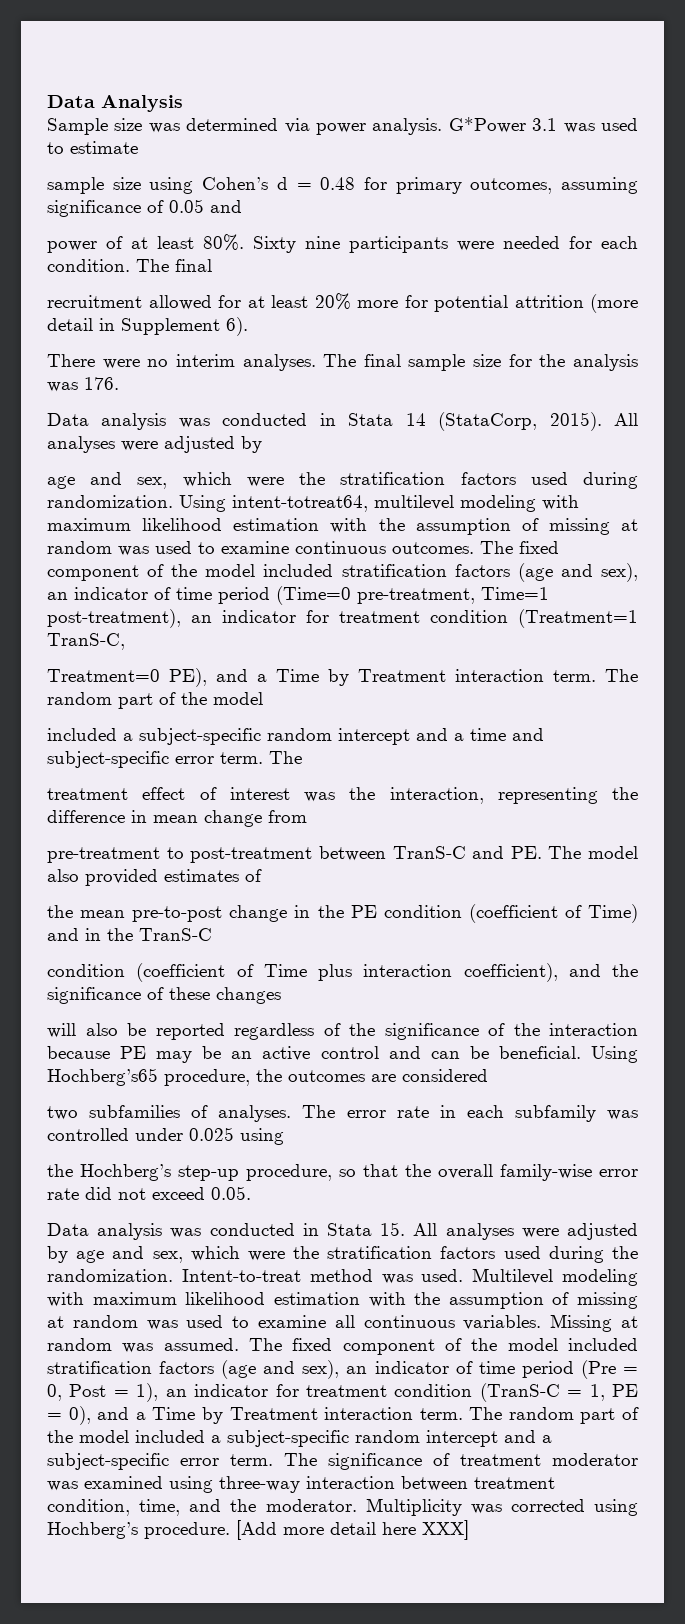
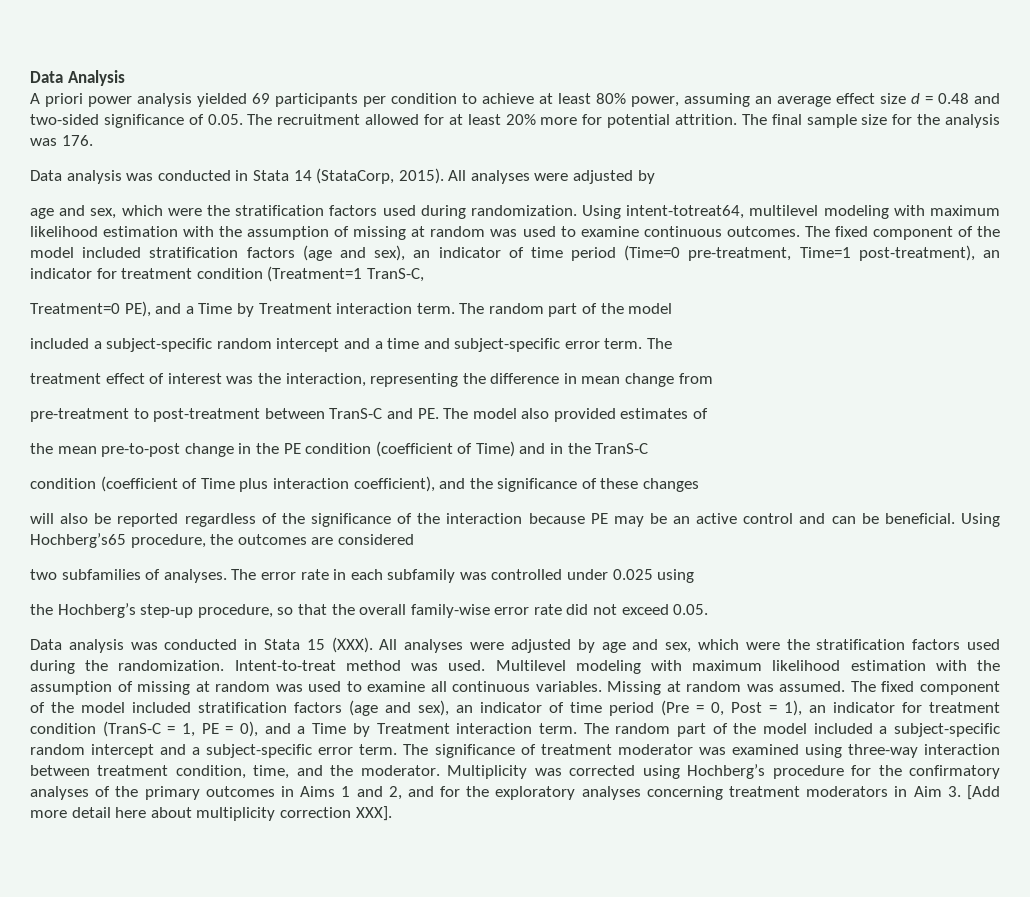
- Sample size was determined via power analysis. G*Power 3.1 was used to estimate
- sample size using Cohen’s d = 0.48 for primary outcomes, assuming significance of 0.05 and
- power of at least 80%. Sixty nine participants were needed for each condition. The final
- recruitment allowed for at least 20% more for potential attrition (more detail in Supplement 6).
- There were no interim analyses.
+ A priori power analysis yielded 69 participants per condition to achieve at least 80% power, assuming an average effect size d = 0.48 and two-sided significance of 0.05. The recruitment allowed for at least 20% more for potential attrition.
- Data analysis was conducted in Stata 15. All analyses were adjusted by age and sex, which were the stratification factors used during the randomization.
+ Data analysis was conducted in Stata 15 (XXX). All analyses were adjusted by age and sex, which were the stratification factors used during the randomization.
- Multiplicity was corrected using Hochberg’s procedure. [Add more detail here XXX]
+ Multiplicity was corrected using Hochberg’s procedure for the confirmatory analyses of the primary outcomes in Aims 1 and 2, and for the exploratory analyses concerning treatment moderators in Aim 3. [Add more detail here about multiplicity correction XXX].

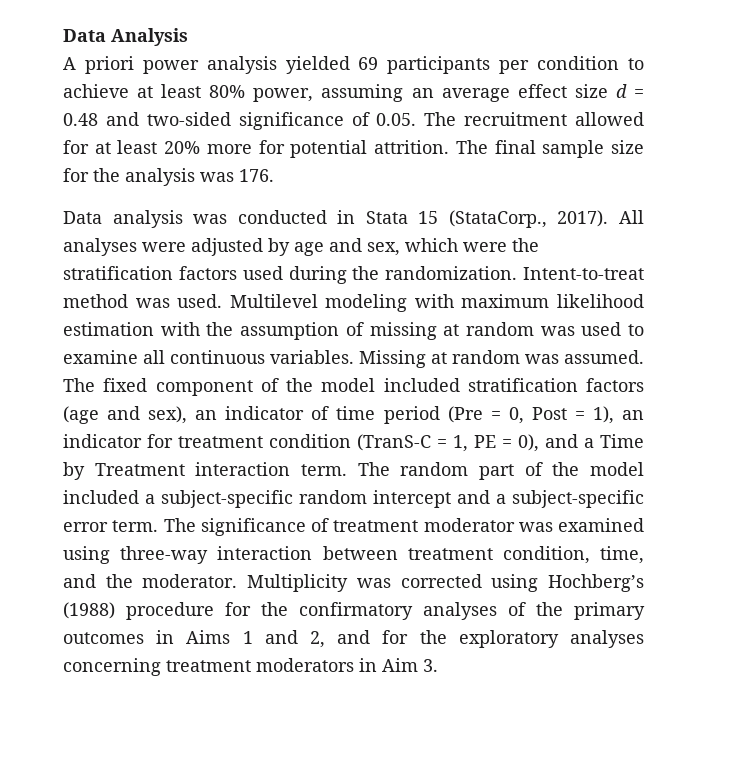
- Data analysis was conducted in Stata 14 (StataCorp, 2015). All analyses were adjusted by
- age and sex, which were the stratification factors used during randomization. Using intent-totreat64, multilevel modeling with maximum likelihood estimation with the assumption of missing at random was used to examine continuous outcomes. The fixed component of the model included stratification factors (age and sex), an indicator of time period (Time=0 pre-treatment, Time=1 post-treatment), an indicator for treatment condition (Treatment=1 TranS-C,
- Treatment=0 PE), and a Time by Treatment interaction term. The random part of the model
- included a subject-specific random intercept and a time and subject-specific error term. The
- treatment effect of interest was the interaction, representing the difference in mean change from
- pre-treatment to post-treatment between TranS-C and PE. The model also provided estimates of
- the mean pre-to-post change in the PE condition (coefficient of Time) and in the TranS-C
- condition (coefficient of Time plus interaction coefficient), and the significance of these changes
- will also be reported regardless of the significance of the interaction because PE may be an active control and can be beneficial. Using Hochberg’s65 procedure, the outcomes are considered
- two subfamilies of analyses. The error rate in each subfamily was controlled under 0.025 using
- the Hochberg’s step-up procedure, so that the overall family-wise error rate did not exceed 0.05.
- Data analysis was conducted in Stata 15 (XXX).
+ Data analysis was conducted in Stata 15 (StataCorp., 2017).
- Multiplicity was corrected using Hochberg’s procedure for the confirmatory analyses of the primary outcomes in Aims 1 and 2, and for the exploratory analyses concerning treatment moderators in Aim 3. [Add more detail here about multiplicity correction XXX].
+ Multiplicity was corrected using Hochberg’s (1988) procedure for the confirmatory analyses of the primary outcomes in Aims 1 and 2, and for the exploratory analyses concerning treatment moderators in Aim 3.

